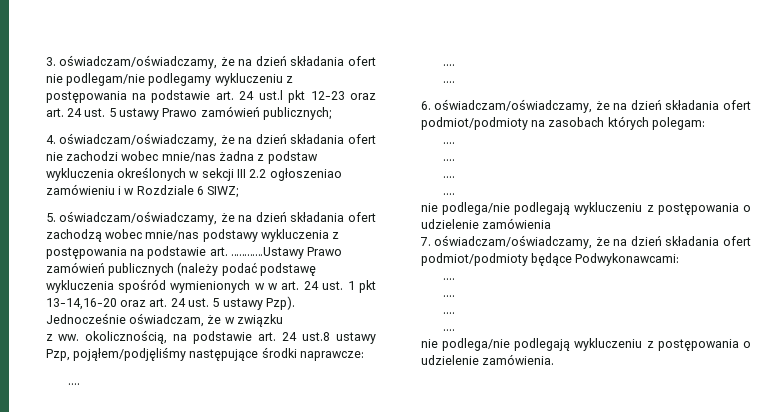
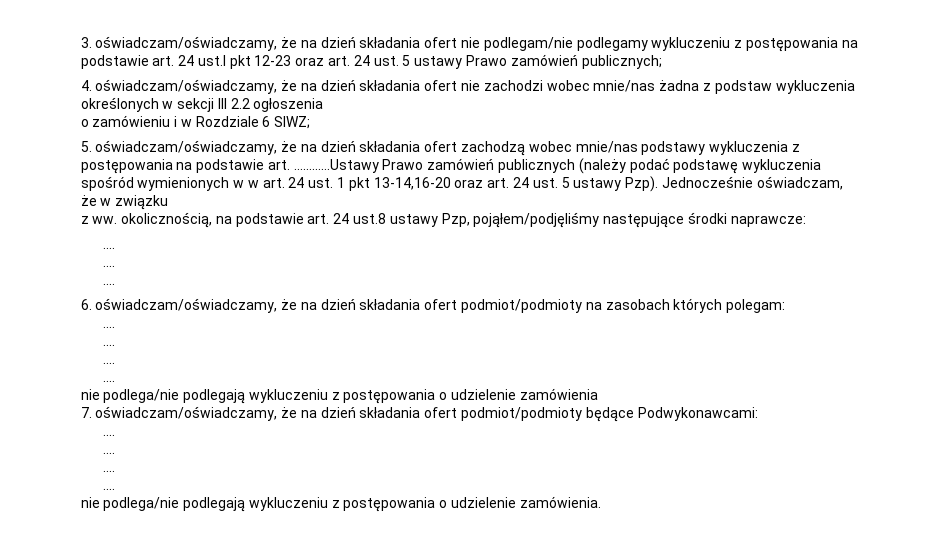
- 4. oświadczam/oświadczamy, że na dzień składania ofert nie zachodzi wobec mnie/nas żadna z podstaw wykluczenia określonych w sekcji III 2.2 ogłoszeniao zamówieniu i w Rozdziale 6 SIWZ;
+ 4. oświadczam/oświadczamy, że na dzień składania ofert nie zachodzi wobec mnie/nas żadna z podstaw wykluczenia określonych w sekcji III 2.2 ogłoszenia
+ o zamówieniu i w Rozdziale 6 SIWZ;

